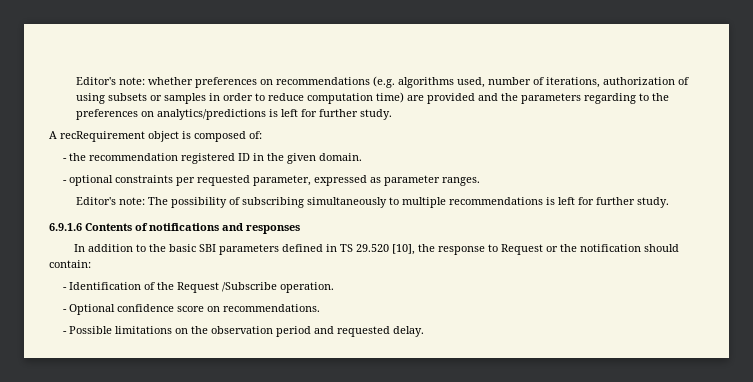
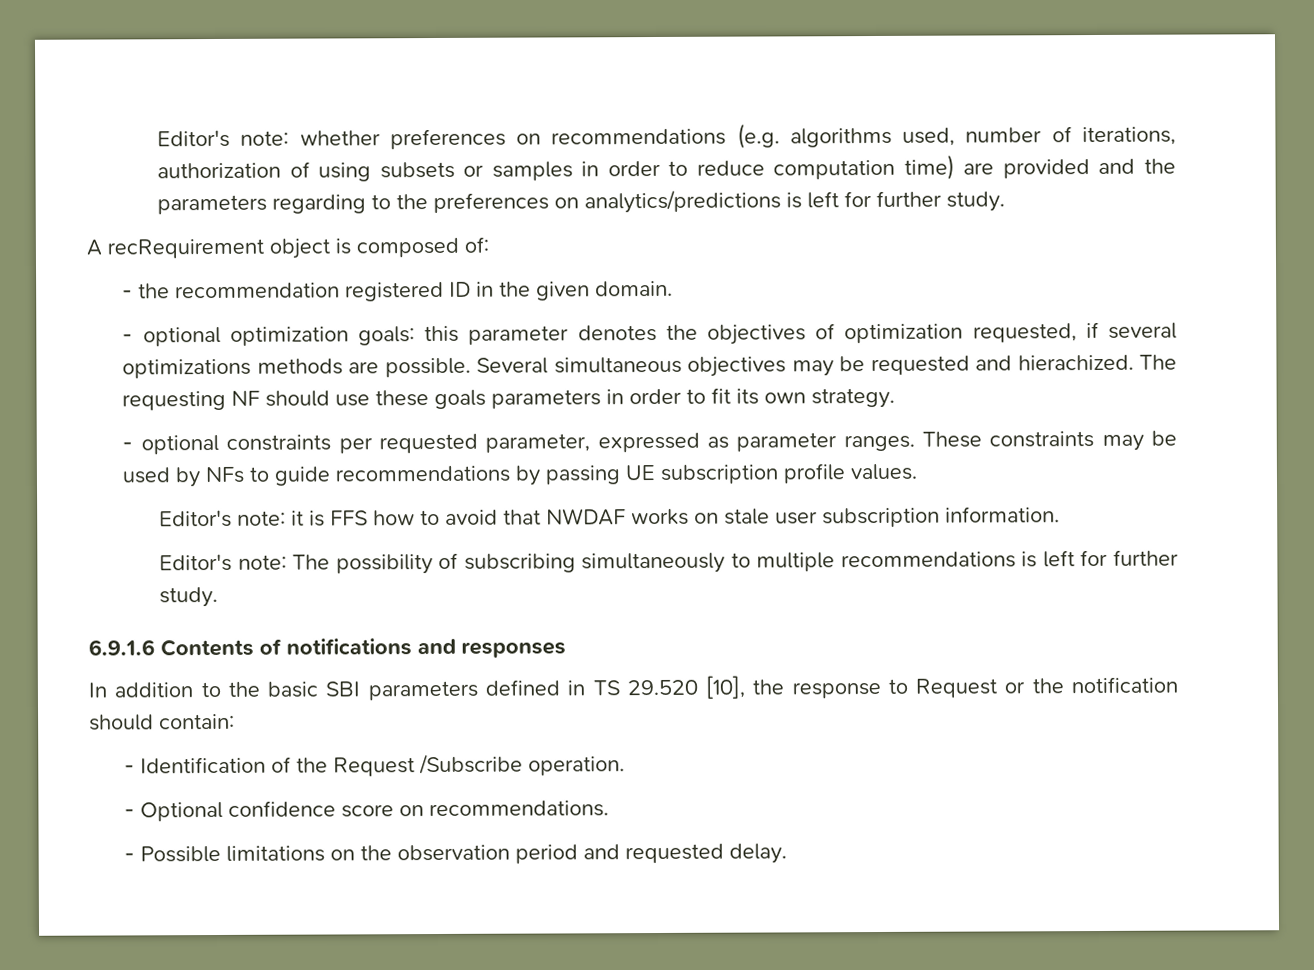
+ - optional optimization goals: this parameter denotes the objectives of optimization requested, if several optimizations methods are possible. Several simultaneous objectives may be requested and hierachized. The requesting NF should use these goals parameters in order to fit its own strategy.
+ These constraints may be used by NFs to guide recommendations by passing UE subscription profile values.
+ Editor's note: it is FFS how to avoid that NWDAF works on stale user subscription information.

